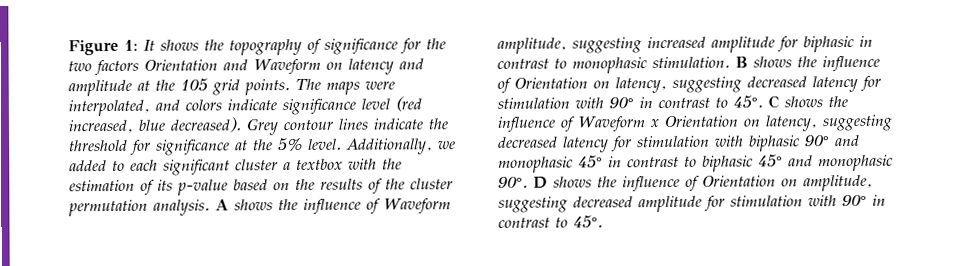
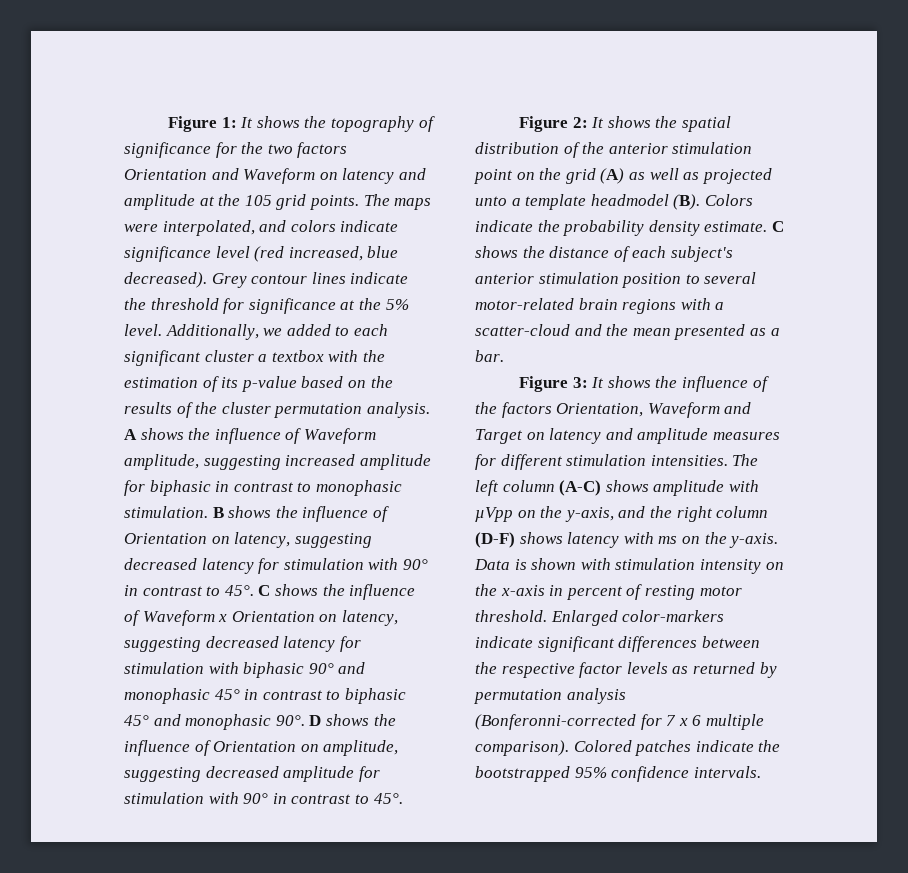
+ Figure 2: It shows the spatial distribution of the anterior stimulation point on the grid (A) as well as projected unto a template headmodel (B). Colors indicate the probability density estimate. C shows the distance of each subject's anterior stimulation position to several motor-related brain regions with a scatter-cloud and the mean presented as a bar.
+ Figure 3: It shows the influence of the factors Orientation, Waveform and Target on latency and amplitude measures for different stimulation intensities. The left column (A-C) shows amplitude with µVpp on the y-axis, and the right column (D-F) shows latency with ms on the y-axis. Data is shown with stimulation intensity on the x-axis in percent of resting motor threshold. Enlarged color-markers indicate significant differences between the respective factor levels as returned by permutation analysis (Bonferonni-corrected for 7 x 6 multiple comparison). Colored patches indicate the bootstrapped 95% confidence intervals.

